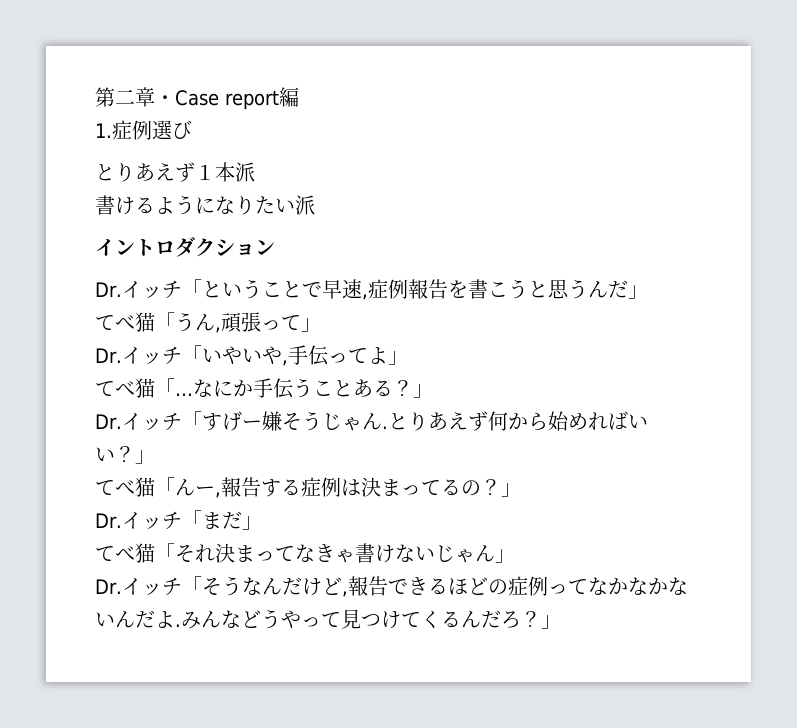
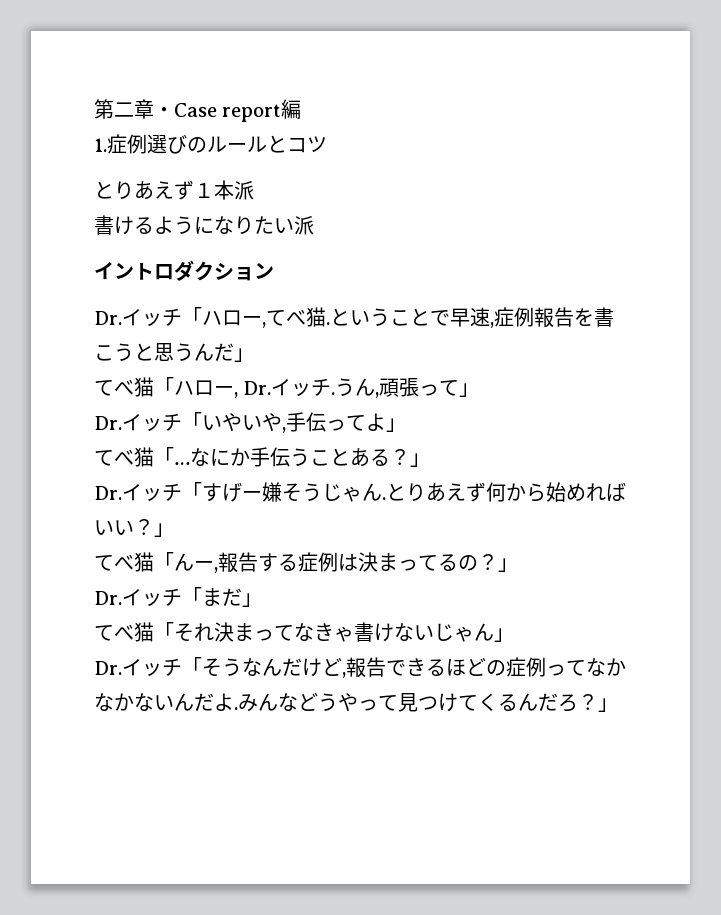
- 1.症例選び
+ 1.症例選びのルールとコツ
- Dr.イッチ「ということで早速,症例報告を書こうと思うんだ」
+ Dr.イッチ「ハロー,てべ猫.ということで早速,症例報告を書こうと思うんだ」
- てべ猫「うん,頑張って」
+ てべ猫「ハロー, Dr.イッチ.うん,頑張って」

